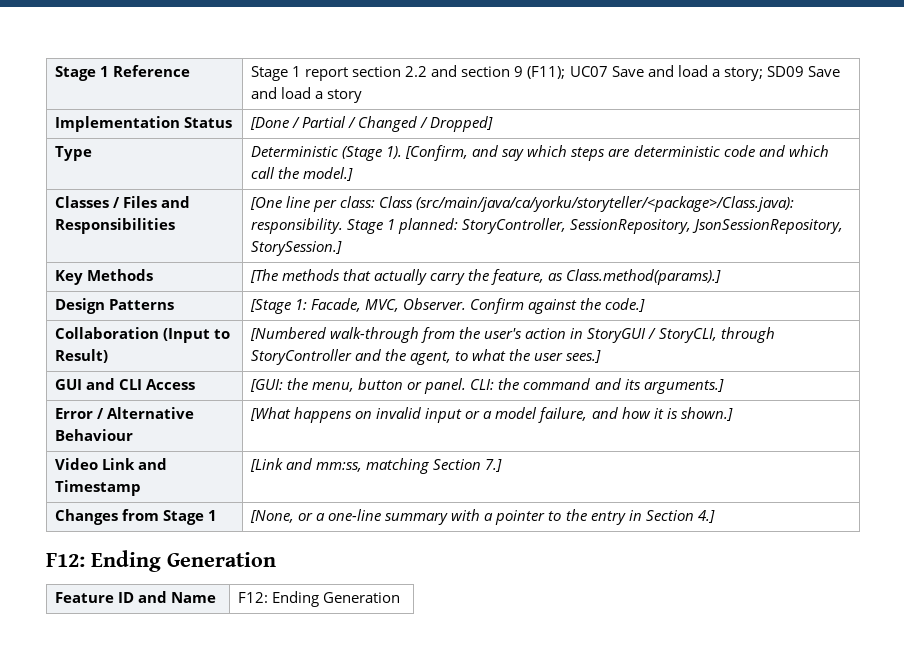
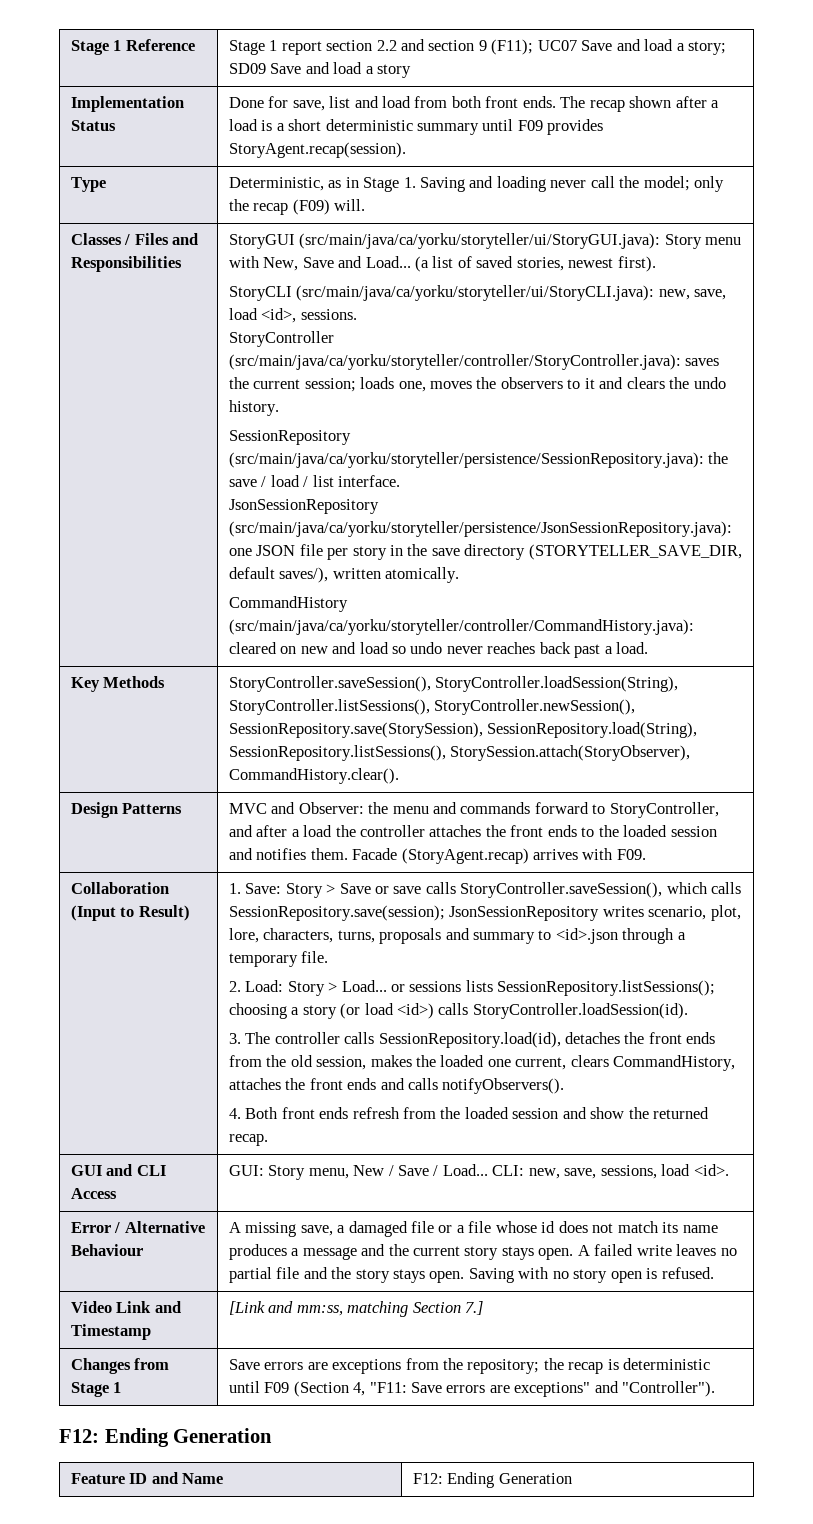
- Implementation Status | [Done / Partial / Changed / Dropped]
- Type | Deterministic (Stage 1). [Confirm, and say which steps are deterministic code and which call the model.]
+ Implementation Status | Done for save, list and load from both front ends. The recap shown after a load is a short deterministic summary until F09 provides StoryAgent.recap(session).
+ Type | Deterministic, as in Stage 1. Saving and loading never call the model; only the recap (F09) will.
- [One line per class: Class (src/main/java/ca/yorku/storyteller/<package>/Class.java): responsibility. Stage 1 planned: StoryController, SessionRepository, JsonSessionRepository, StorySession.]
- Key Methods | [The methods that actually carry the feature, as Class.method(params).]
- Design Patterns | [Stage 1: Facade, MVC, Observer. Confirm against the code.]
- Collaboration (Input to Result) | [Numbered walk-through from the user's action in StoryGUI / StoryCLI, through StoryController and the agent, to what the user sees.]
- GUI and CLI Access | [GUI: the menu, button or panel. CLI: the command and its arguments.]
- Error / Alternative Behaviour | [What happens on invalid input or a model failure, and how it is shown.]
+ StoryGUI (src/main/java/ca/yorku/storyteller/ui/StoryGUI.java): Story menu with New, Save and Load... (a list of saved stories, newest first).
+ StoryCLI (src/main/java/ca/yorku/storyteller/ui/StoryCLI.java): new, save, load <id>, sessions.
+ StoryController (src/main/java/ca/yorku/storyteller/controller/StoryController.java): saves the current session; loads one, moves the observers to it and clears the undo history.
+ SessionRepository (src/main/java/ca/yorku/storyteller/persistence/SessionRepository.java): the save / load / list interface.
+ JsonSessionRepository (src/main/java/ca/yorku/storyteller/persistence/JsonSessionRepository.java): one JSON file per story in the save directory (STORYTELLER_SAVE_DIR, default saves/), written atomically.
+ CommandHistory (src/main/java/ca/yorku/storyteller/controller/CommandHistory.java): cleared on new and load so undo never reaches back past a load.
+ Key Methods | StoryController.saveSession(), StoryController.loadSession(String), StoryController.listSessions(), StoryController.newSession(), SessionRepository.save(StorySession), SessionRepository.load(String), SessionRepository.listSessions(), StorySession.attach(StoryObserver), CommandHistory.clear().
+ Design Patterns | MVC and Observer: the menu and commands forward to StoryController, and after a load the controller attaches the front ends to the loaded session and notifies them. Facade (StoryAgent.recap) arrives with F09.
+ Collaboration (Input to Result) | 1. Save: Story > Save or save calls StoryController.saveSession(), which calls SessionRepository.save(session); JsonSessionRepository writes scenario, plot, lore, characters, turns, proposals and summary to <id>.json through a temporary file.
+ 2. Load: Story > Load... or sessions lists SessionRepository.listSessions(); choosing a story (or load <id>) calls StoryController.loadSession(id).
+ 3. The controller calls SessionRepository.load(id), detaches the front ends from the old session, makes the loaded one current, clears CommandHistory, attaches the front ends and calls notifyObservers().
+ 4. Both front ends refresh from the loaded session and show the returned recap.
+ GUI and CLI Access | GUI: Story menu, New / Save / Load... CLI: new, save, sessions, load <id>.
+ Error / Alternative Behaviour | A missing save, a damaged file or a file whose id does not match its name produces a message and the current story stays open. A failed write leaves no partial file and the story stays open. Saving with no story open is refused.
- Changes from Stage 1 | [None, or a one-line summary with a pointer to the entry in Section 4.]
+ Changes from Stage 1 | Save errors are exceptions from the repository; the recap is deterministic until F09 (Section 4, "F11: Save errors are exceptions" and "Controller").

